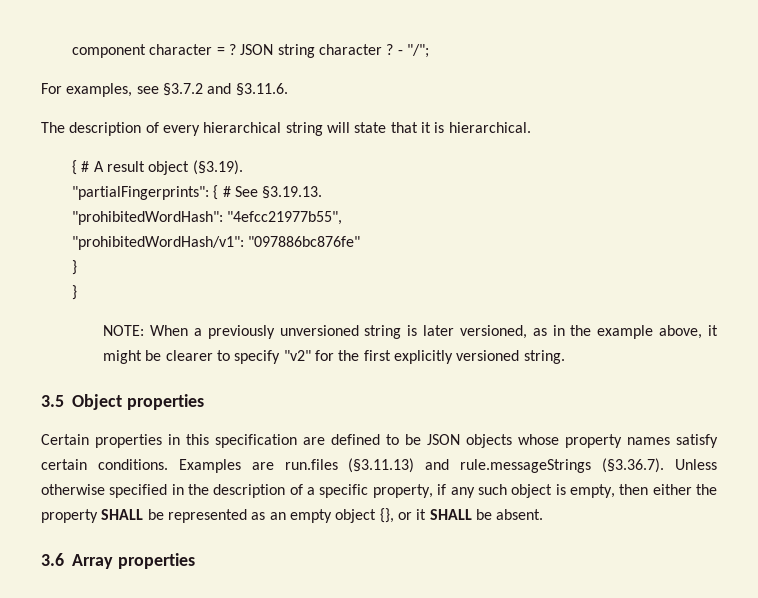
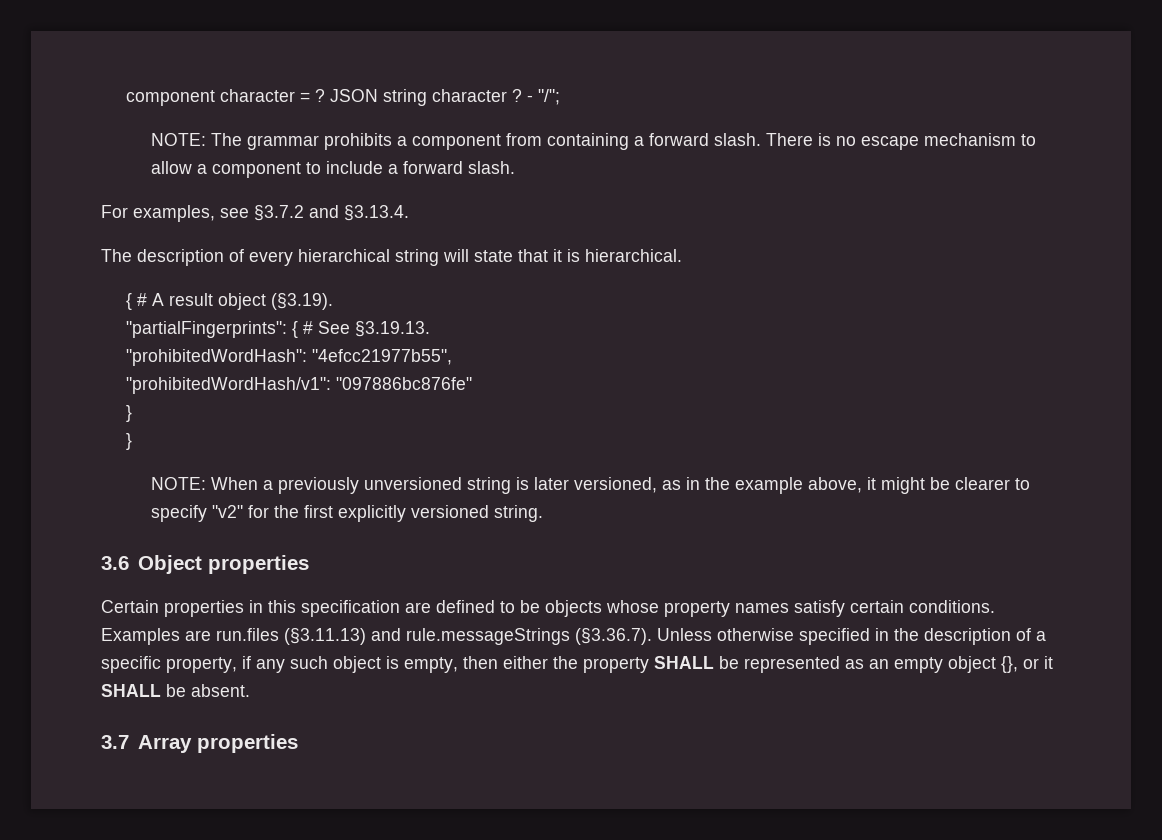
+ NOTE: The grammar prohibits a component from containing a forward slash. There is no escape mechanism to allow a component to include a forward slash.
- For examples, see §3.7.2 and §3.11.6.
+ For examples, see §3.7.2 and §3.13.4.
- 3.5 Object properties
+ 3.6 Object properties
- Certain properties in this specification are defined to be JSON objects whose property names satisfy certain conditions.
+ Certain properties in this specification are defined to be objects whose property names satisfy certain conditions.
- 3.6 Array properties
+ 3.7 Array properties

